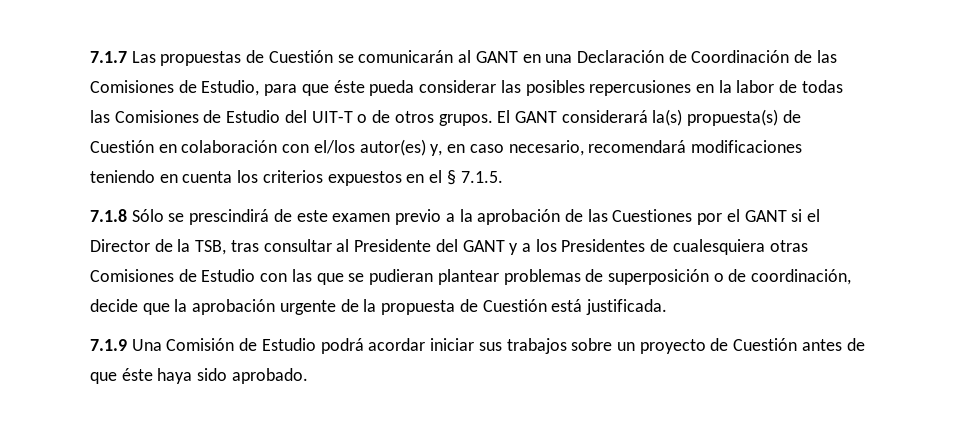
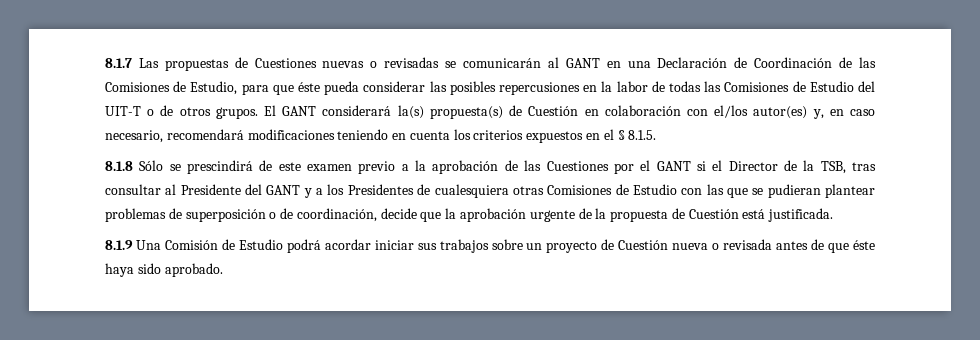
- 7.1.7 Las propuestas de Cuestión se comunicarán al GANT en una Declaración de Coordinación de las Comisiones de Estudio, para que éste pueda considerar las posibles repercusiones en la labor de todas las Comisiones de Estudio del UIT-T o de otros grupos.
+ 8.1.7 Las propuestas de Cuestiones nuevas o revisadas se comunicarán al GANT en una Declaración de Coordinación de las Comisiones de Estudio, para que éste pueda considerar las posibles repercusiones en la labor de todas las Comisiones de Estudio del UIT-T o de otros grupos.
- El GANT considerará la(s) propuesta(s) de Cuestión en colaboración con el/los autor(es) y, en caso necesario, recomendará modificaciones teniendo en cuenta los criterios expuestos en el § 7.1.5.
- 7.1.8 Sólo se prescindirá de este examen previo a la aprobación de las Cuestiones por el GANT si el Director de la TSB, tras consultar al Presidente del GANT y a los Presidentes de cualesquiera otras Comisiones de Estudio con las que se pudieran plantear problemas de superposición o de coordinación, decide que la aprobación urgente de la propuesta de Cuestión está justificada.
+ El GANT considerará la(s) propuesta(s) de Cuestión en colaboración con el/los autor(es) y, en caso necesario, recomendará modificaciones teniendo en cuenta los criterios expuestos en el § 8.1.5.
+ 8.1.8 Sólo se prescindirá de este examen previo a la aprobación de las Cuestiones por el GANT si el Director de la TSB, tras consultar al Presidente del GANT y a los Presidentes de cualesquiera otras Comisiones de Estudio con las que se pudieran plantear problemas de superposición o de coordinación, decide que la aprobación urgente de la propuesta de Cuestión está justificada.
- 7.1.9 Una Comisión de Estudio podrá acordar iniciar sus trabajos sobre un proyecto de Cuestión antes de que éste haya sido aprobado.
+ 8.1.9 Una Comisión de Estudio podrá acordar iniciar sus trabajos sobre un proyecto de Cuestión nueva o revisada antes de que éste haya sido aprobado.

